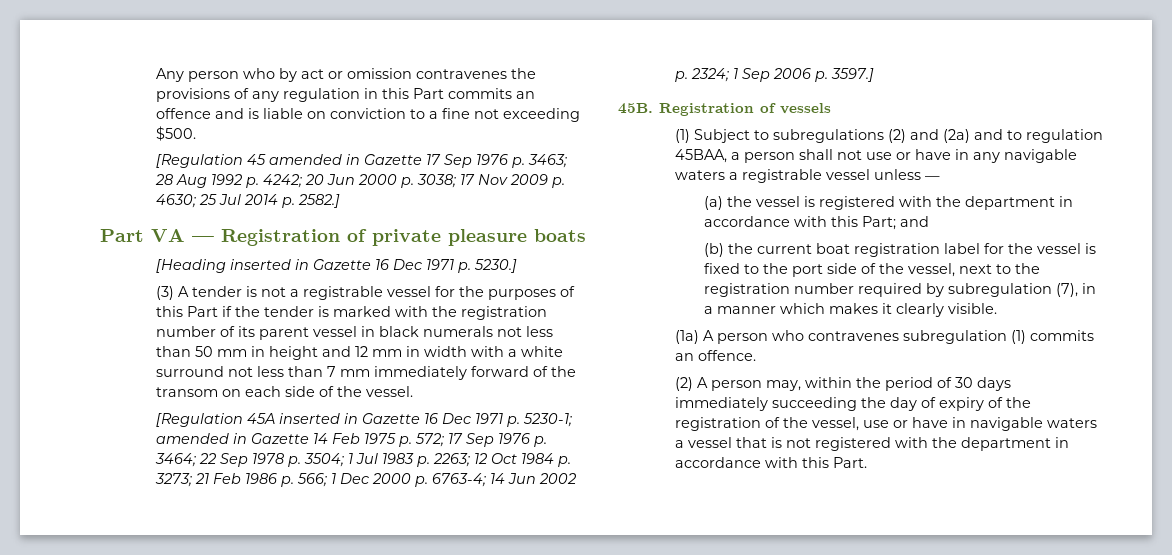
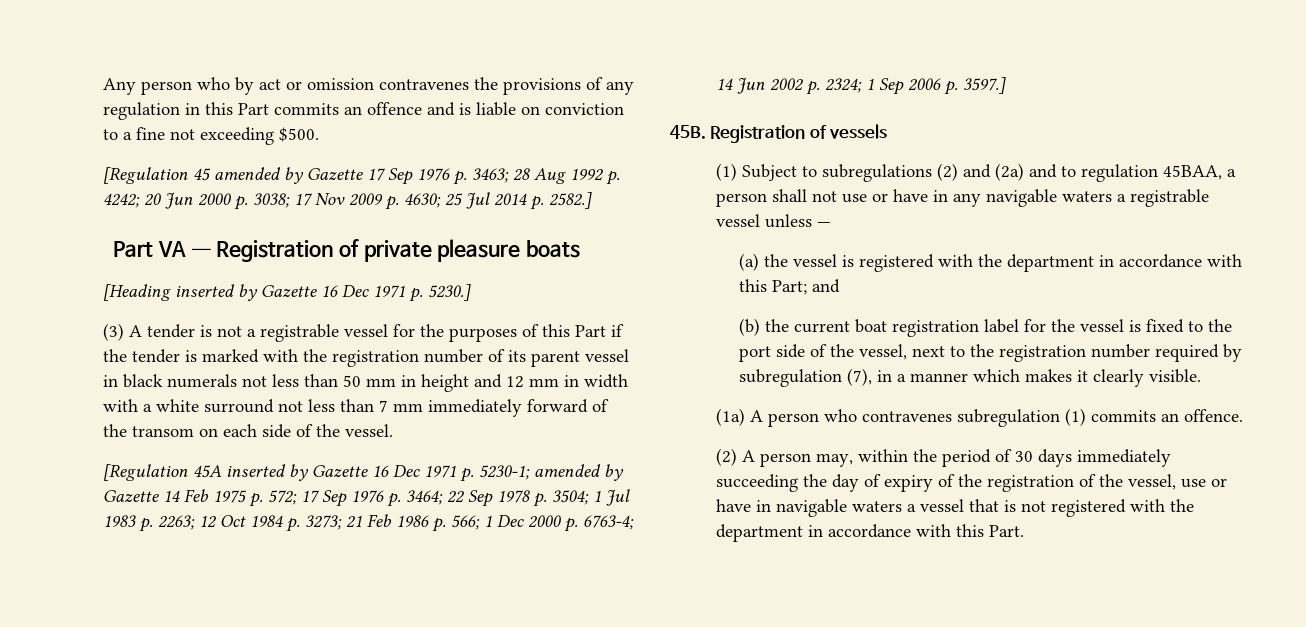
- [Regulation 45 amended in Gazette 17 Sep 1976 p. 3463; 28 Aug 1992 p. 4242; 20 Jun 2000 p. 3038; 17 Nov 2009 p. 4630; 25 Jul 2014 p. 2582.]
+ [Regulation 45 amended by Gazette 17 Sep 1976 p. 3463; 28 Aug 1992 p. 4242; 20 Jun 2000 p. 3038; 17 Nov 2009 p. 4630; 25 Jul 2014 p. 2582.]
- [Heading inserted in Gazette 16 Dec 1971 p. 5230.]
+ [Heading inserted by Gazette 16 Dec 1971 p. 5230.]
- [Regulation 45A inserted in Gazette 16 Dec 1971 p. 5230-1; amended in Gazette 14 Feb 1975 p. 572; 17 Sep 1976 p. 3464; 22 Sep 1978 p. 3504; 1 Jul 1983 p. 2263; 12 Oct 1984 p. 3273; 21 Feb 1986 p. 566; 1 Dec 2000 p. 6763-4; 14 Jun 2002 p. 2324; 1 Sep 2006 p. 3597.]
+ [Regulation 45A inserted by Gazette 16 Dec 1971 p. 5230-1; amended by Gazette 14 Feb 1975 p. 572; 17 Sep 1976 p. 3464; 22 Sep 1978 p. 3504; 1 Jul 1983 p. 2263; 12 Oct 1984 p. 3273; 21 Feb 1986 p. 566; 1 Dec 2000 p. 6763-4; 14 Jun 2002 p. 2324; 1 Sep 2006 p. 3597.]

